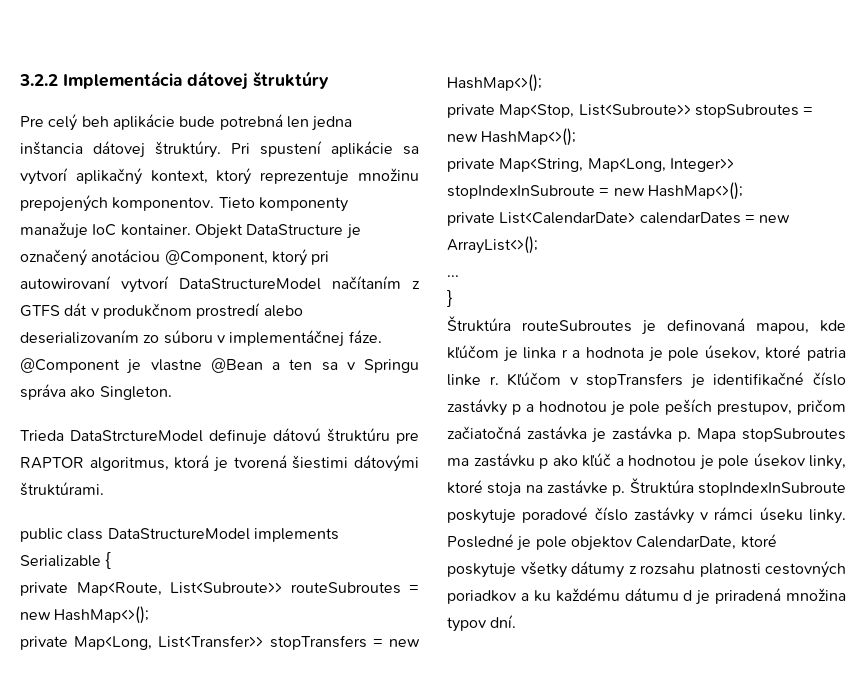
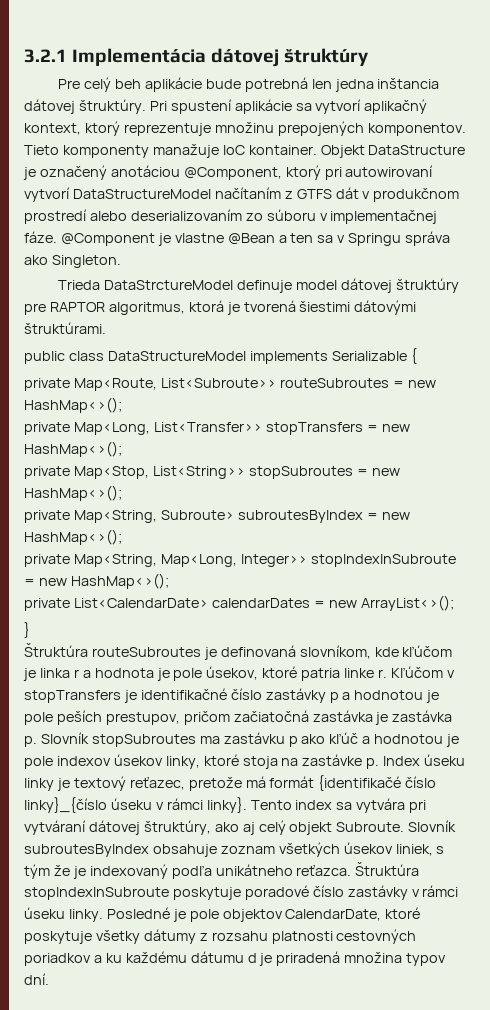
- 3.2.2 Implementácia dátovej štruktúry
+ 3.2.1 Implementácia dátovej štruktúry
- Objekt DataStructure je označený anotáciou @Component, ktorý pri autowirovaní vytvorí DataStructureModel načítaním z GTFS dát v produkčnom prostredí alebo deserializovaním zo súboru v implementáčnej fáze.
+ Objekt DataStructure je označený anotáciou @Component, ktorý pri autowirovaní vytvorí DataStructureModel načítaním z GTFS dát v produkčnom prostredí alebo deserializovaním zo súboru v implementačnej fáze.
- Trieda DataStrctureModel definuje dátovú štruktúru pre RAPTOR algoritmus, ktorá je tvorená šiestimi dátovými štruktúrami.
+ Trieda DataStrctureModel definuje model dátovej štruktúry pre RAPTOR algoritmus, ktorá je tvorená šiestimi dátovými štruktúrami.
- private Map<Stop, List<Subroute>> stopSubroutes = new HashMap<>();
+ private Map<Stop, List<String>> stopSubroutes = new HashMap<>();
+ private Map<String, Subroute> subroutesByIndex = new HashMap<>();
- ...
- Štruktúra routeSubroutes je definovaná mapou, kde kľúčom je linka r a hodnota je pole úsekov, ktoré patria linke r.
+ Štruktúra routeSubroutes je definovaná slovníkom, kde kľúčom je linka r a hodnota je pole úsekov, ktoré patria linke r.
- Kľúčom v stopTransfers je identifikačné číslo zastávky p a hodnotou je pole peších prestupov, pričom začiatočná zastávka je zastávka p. Mapa stopSubroutes ma zastávku p ako kľúč a hodnotou je pole úsekov linky, ktoré stoja na zastávke p. Štruktúra stopIndexInSubroute poskytuje poradové číslo zastávky v rámci úseku linky.
+ Kľúčom v stopTransfers je identifikačné číslo zastávky p a hodnotou je pole peších prestupov, pričom začiatočná zastávka je zastávka p. Slovník stopSubroutes ma zastávku p ako kľúč a hodnotou je pole indexov úsekov linky, ktoré stoja na zastávke p. Index úseku linky je textový reťazec, pretože má formát {identifikačé číslo linky}_{číslo úseku v rámci linky}. Tento index sa vytvára pri vytváraní dátovej štruktúry, ako aj celý objekt Subroute. Slovník subroutesByIndex obsahuje zoznam všetkých úsekov liniek, s tým že je indexovaný podľa unikátneho reťazca. Štruktúra stopIndexInSubroute poskytuje poradové číslo zastávky v rámci úseku linky.

